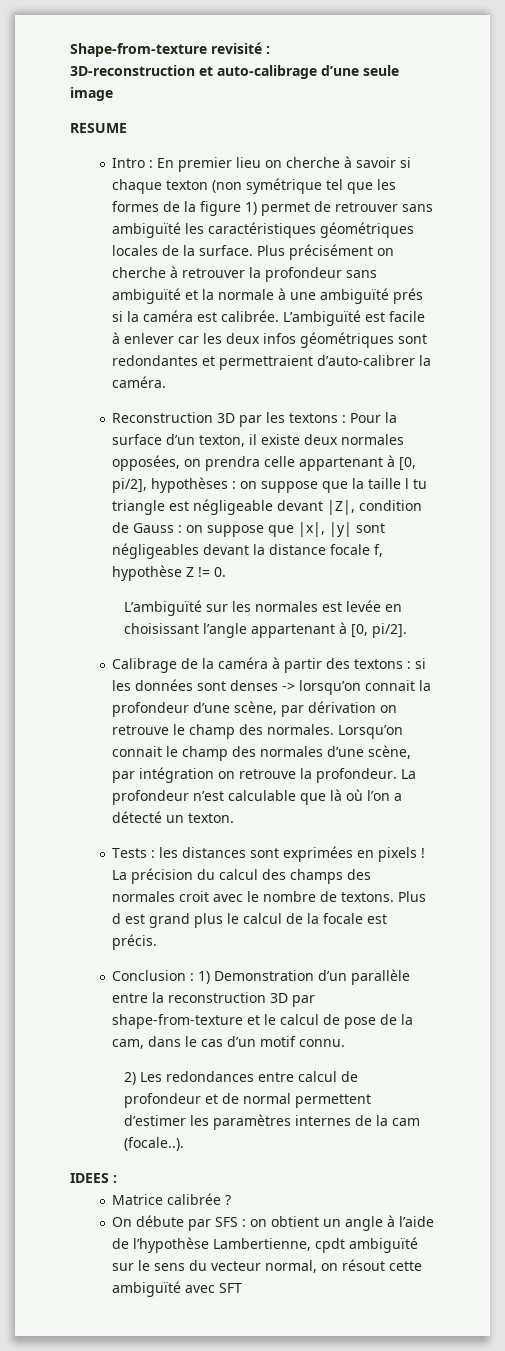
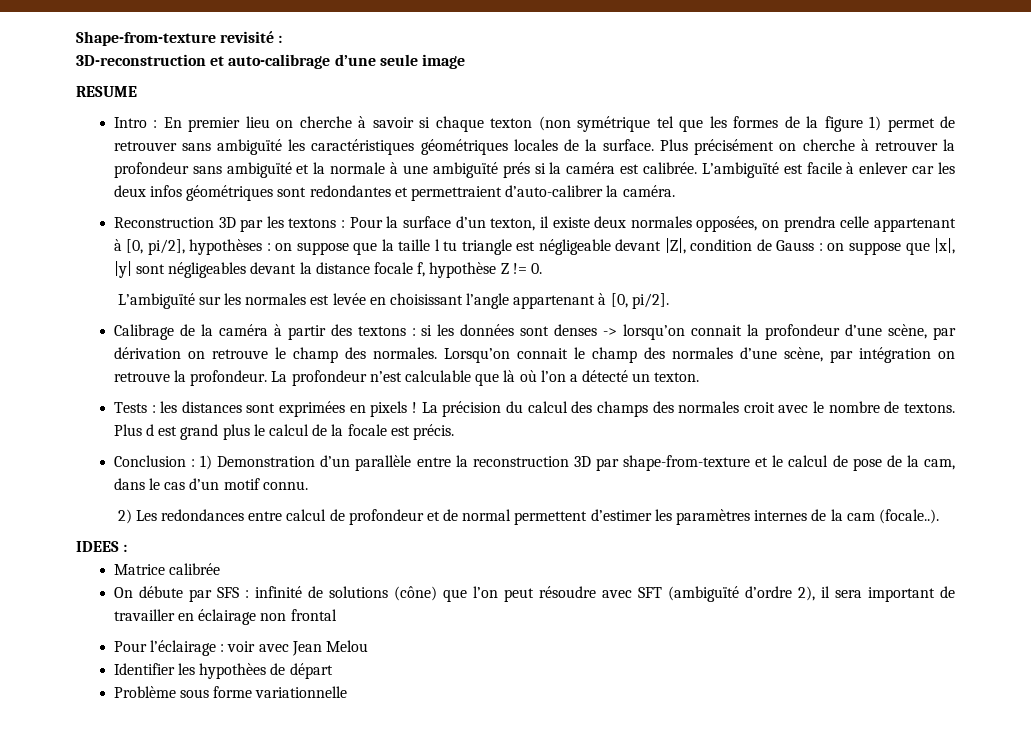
- Matrice calibrée ?
+ Matrice calibrée
- On débute par SFS : on obtient un angle à l’aide de l’hypothèse Lambertienne, cpdt ambiguïté sur le sens du vecteur normal, on résout cette ambiguïté avec SFT
+ On débute par SFS : infinité de solutions (cône) que l’on peut résoudre avec SFT (ambiguïté d’ordre 2), il sera important de travailler en éclairage non frontal
+ Pour l’éclairage : voir avec Jean Melou
+ Identifier les hypothèes de départ
+ Problème sous forme variationnelle

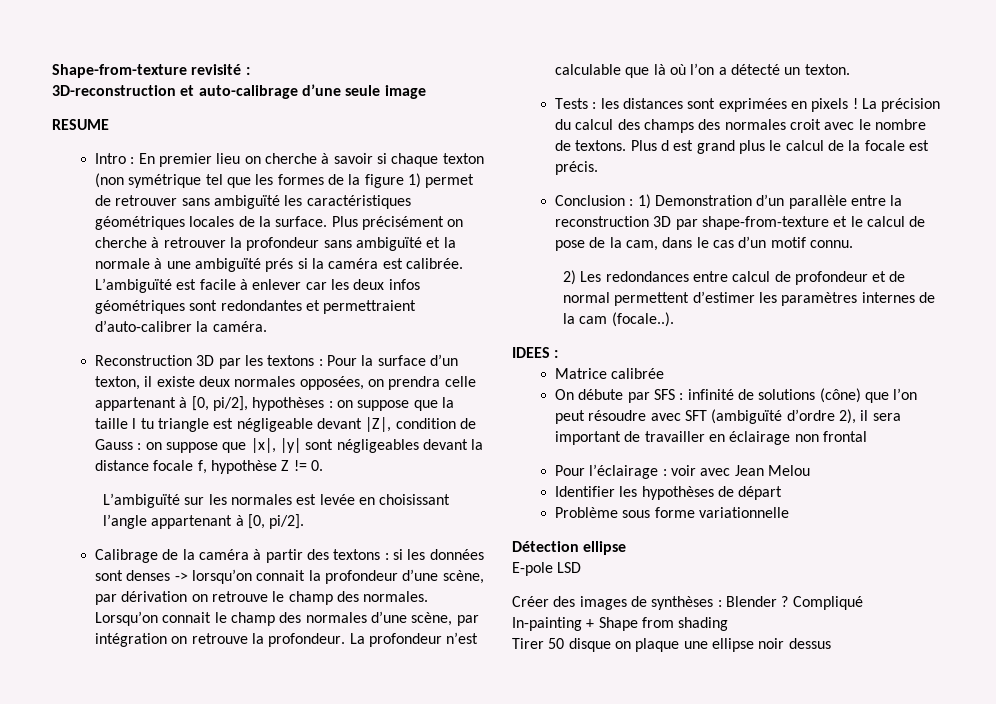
- Identifier les hypothèes de départ
+ Identifier les hypothèses de départ
+ Détection ellipse
+ E-pole LSD
+ Créer des images de synthèses : Blender ? Compliqué
+ In-painting + Shape from shading
+ Tirer 50 disque on plaque une ellipse noir dessus

